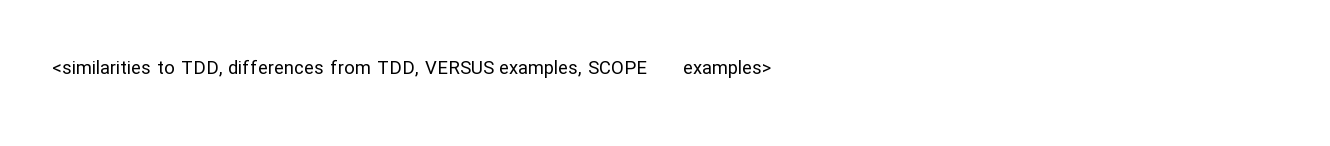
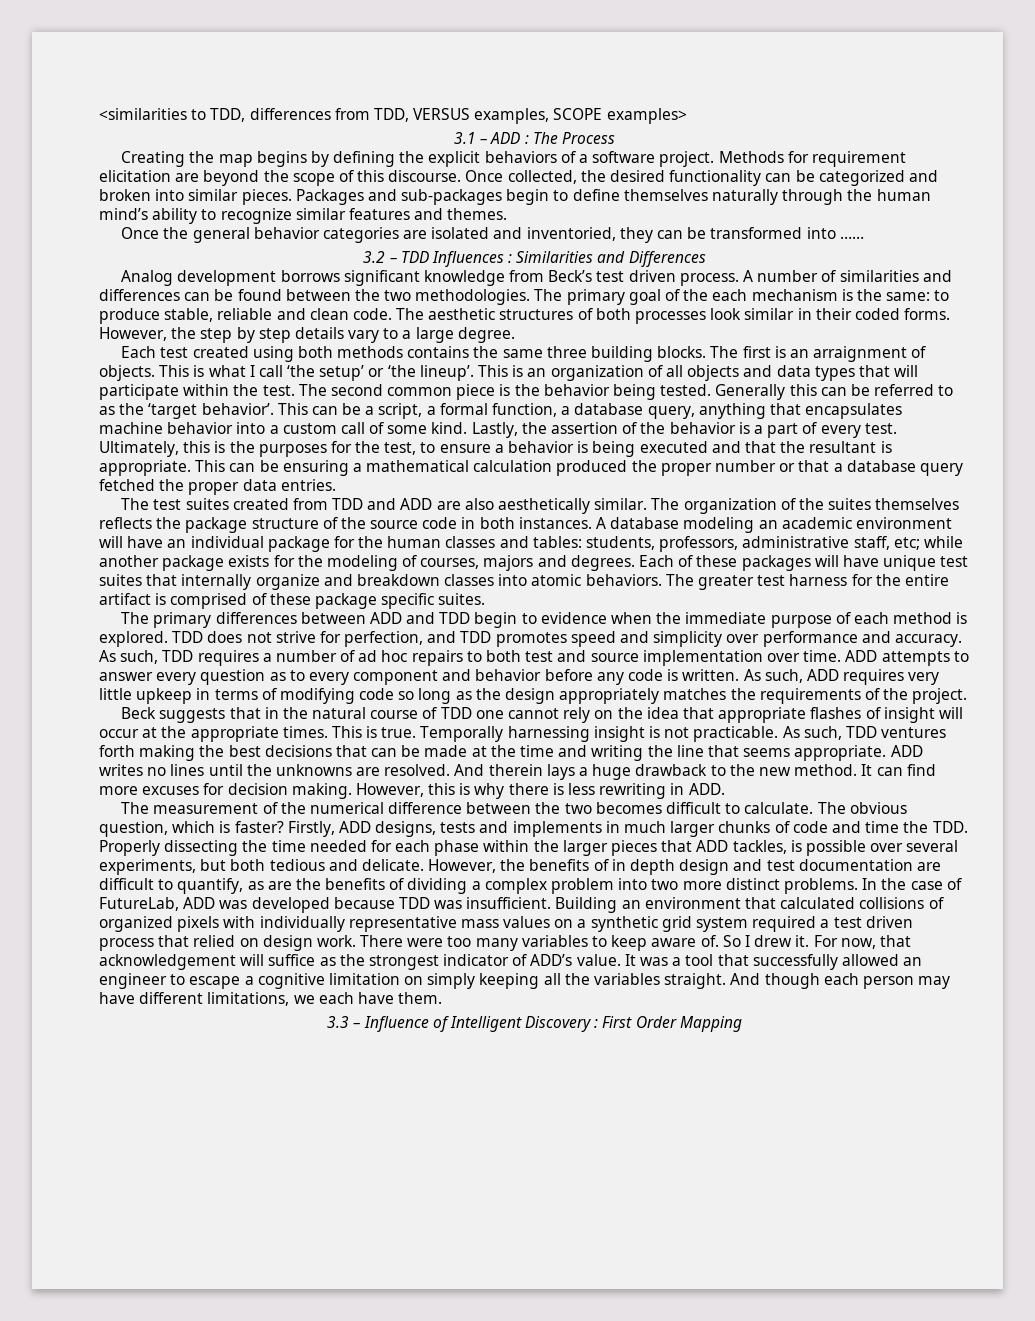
+ 3.1 – ADD : The Process
+ Creating the map begins by defining the explicit behaviors of a software project. Methods for requirement elicitation are beyond the scope of this discourse. Once collected, the desired functionality can be categorized and broken into similar pieces. Packages and sub-packages begin to define themselves naturally through the human mind’s ability to recognize similar features and themes.
+ Once the general behavior categories are isolated and inventoried, they can be transformed into ……
+ 3.2 – TDD Influences : Similarities and Differences
+ Analog development borrows significant knowledge from Beck’s test driven process. A number of similarities and differences can be found between the two methodologies. The primary goal of the each mechanism is the same: to produce stable, reliable and clean code. The aesthetic structures of both processes look similar in their coded forms. However, the step by step details vary to a large degree.
+ Each test created using both methods contains the same three building blocks. The first is an arraignment of objects. This is what I call ‘the setup’ or ‘the lineup’. This is an organization of all objects and data types that will participate within the test. The second common piece is the behavior being tested. Generally this can be referred to as the ‘target behavior’. This can be a script, a formal function, a database query, anything that encapsulates machine behavior into a custom call of some kind. Lastly, the assertion of the behavior is a part of every test. Ultimately, this is the purposes for the test, to ensure a behavior is being executed and that the resultant is appropriate. This can be ensuring a mathematical calculation produced the proper number or that a database query fetched the proper data entries.
+ The test suites created from TDD and ADD are also aesthetically similar. The organization of the suites themselves reflects the package structure of the source code in both instances. A database modeling an academic environment will have an individual package for the human classes and tables: students, professors, administrative staff, etc; while another package exists for the modeling of courses, majors and degrees. Each of these packages will have unique test suites that internally organize and breakdown classes into atomic behaviors. The greater test harness for the entire artifact is comprised of these package specific suites.
+ The primary differences between ADD and TDD begin to evidence when the immediate purpose of each method is explored. TDD does not strive for perfection, and TDD promotes speed and simplicity over performance and accuracy. As such, TDD requires a number of ad hoc repairs to both test and source implementation over time. ADD attempts to answer every question as to every component and behavior before any code is written. As such, ADD requires very little upkeep in terms of modifying code so long as the design appropriately matches the requirements of the project.
+ Beck suggests that in the natural course of TDD one cannot rely on the idea that appropriate flashes of insight will occur at the appropriate times. This is true. Temporally harnessing insight is not practicable. As such, TDD ventures forth making the best decisions that can be made at the time and writing the line that seems appropriate. ADD writes no lines until the unknowns are resolved. And therein lays a huge drawback to the new method. It can find more excuses for decision making. However, this is why there is less rewriting in ADD.
+ The measurement of the numerical difference between the two becomes difficult to calculate. The obvious question, which is faster? Firstly, ADD designs, tests and implements in much larger chunks of code and time the TDD. Properly dissecting the time needed for each phase within the larger pieces that ADD tackles, is possible over several experiments, but both tedious and delicate. However, the benefits of in depth design and test documentation are difficult to quantify, as are the benefits of dividing a complex problem into two more distinct problems. In the case of FutureLab, ADD was developed because TDD was insufficient. Building an environment that calculated collisions of organized pixels with individually representative mass values on a synthetic grid system required a test driven process that relied on design work. There were too many variables to keep aware of. So I drew it. For now, that acknowledgement will suffice as the strongest indicator of ADD’s value. It was a tool that successfully allowed an engineer to escape a cognitive limitation on simply keeping all the variables straight. And though each person may have different limitations, we each have them.
+ 3.3 – Influence of Intelligent Discovery : First Order Mapping

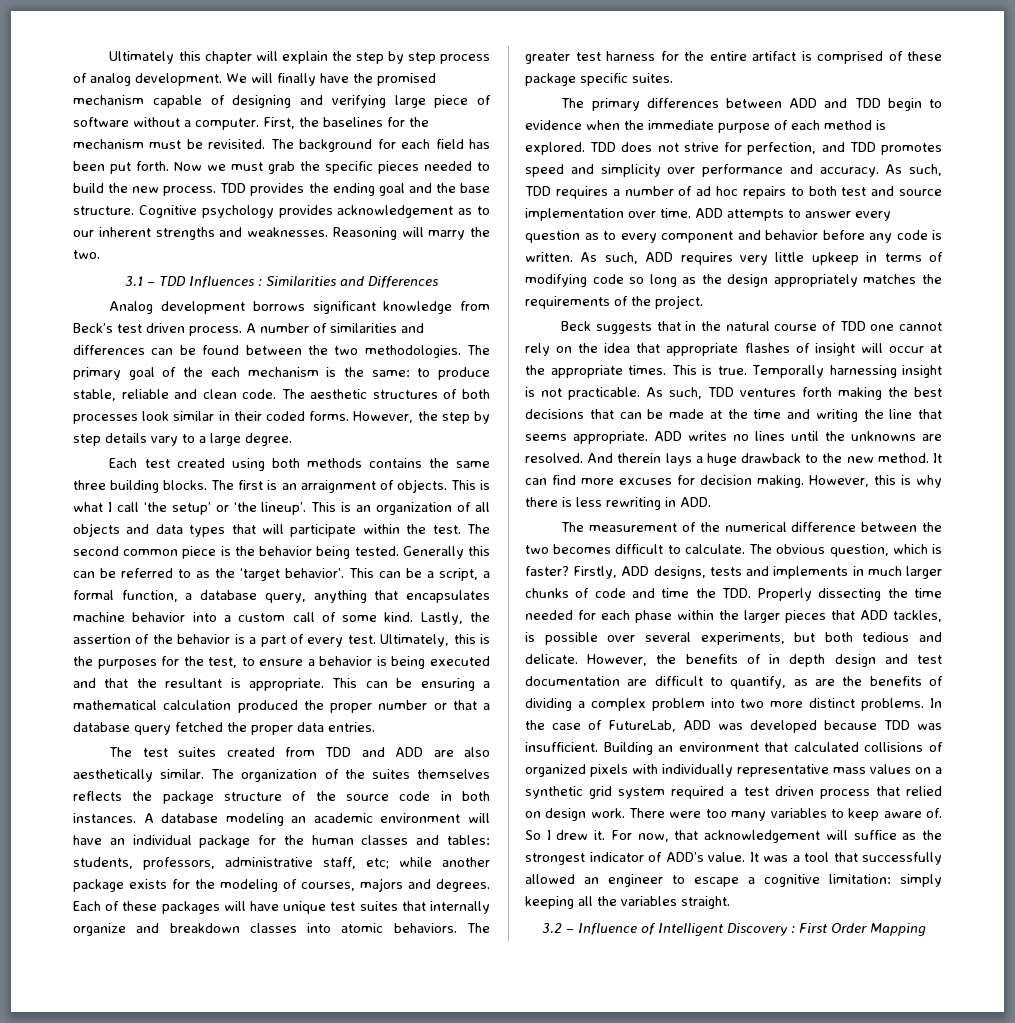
- <similarities to TDD, differences from TDD, VERSUS examples, SCOPE examples>
- 3.1 – ADD : The Process
- Creating the map begins by defining the explicit behaviors of a software project. Methods for requirement elicitation are beyond the scope of this discourse. Once collected, the desired functionality can be categorized and broken into similar pieces. Packages and sub-packages begin to define themselves naturally through the human mind’s ability to recognize similar features and themes.
- Once the general behavior categories are isolated and inventoried, they can be transformed into ……
- 3.2 – TDD Influences : Similarities and Differences
+ Ultimately this chapter will explain the step by step process of analog development. We will finally have the promised mechanism capable of designing and verifying large piece of software without a computer. First, the baselines for the mechanism must be revisited. The background for each field has been put forth. Now we must grab the specific pieces needed to build the new process. TDD provides the ending goal and the base structure. Cognitive psychology provides acknowledgement as to our inherent strengths and weaknesses. Reasoning will marry the two.
+ 3.1 – TDD Influences : Similarities and Differences
- It was a tool that successfully allowed an engineer to escape a cognitive limitation on simply keeping all the variables straight. And though each person may have different limitations, we each have them.
- 3.3 – Influence of Intelligent Discovery : First Order Mapping
+ It was a tool that successfully allowed an engineer to escape a cognitive limitation: simply keeping all the variables straight.
+ 3.2 – Influence of Intelligent Discovery : First Order Mapping

